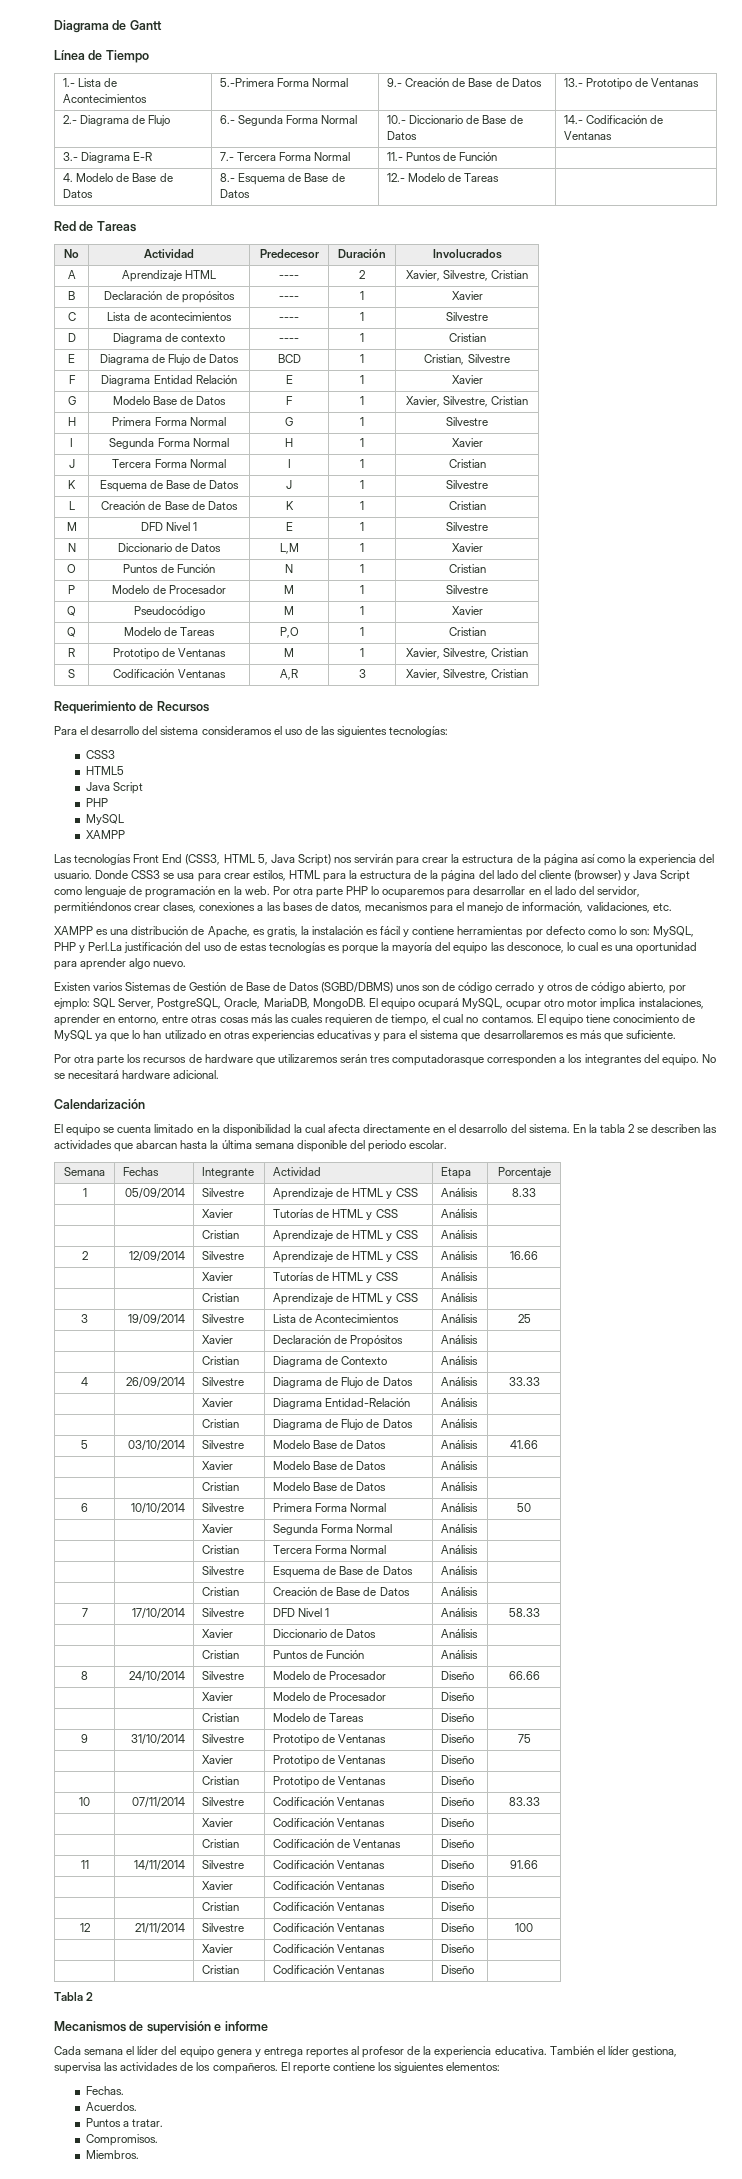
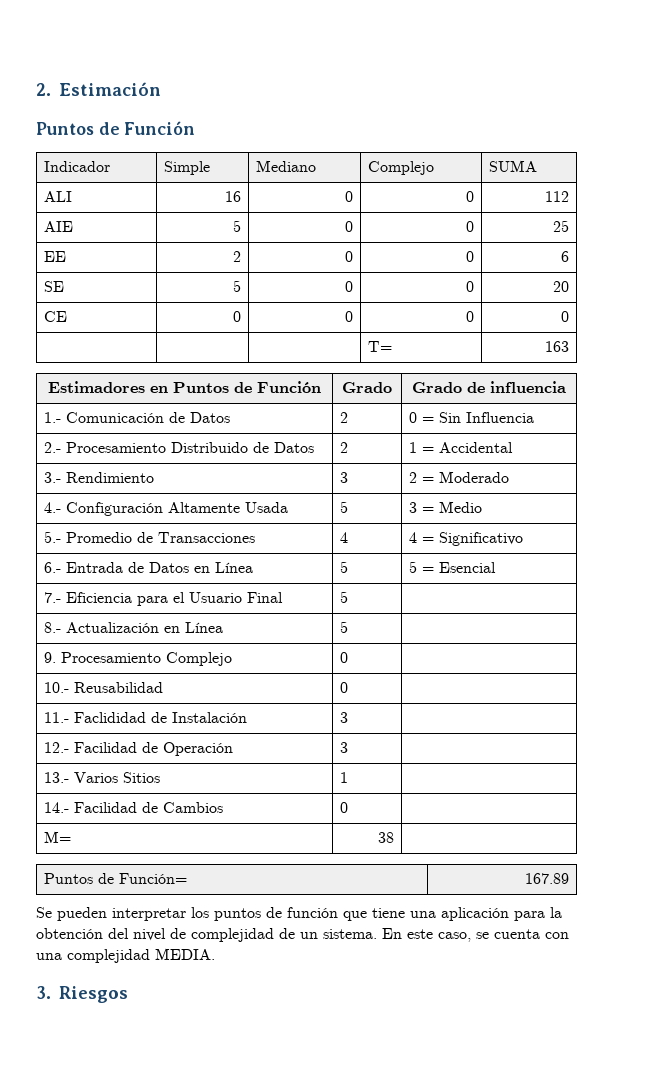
- Diagrama de Gantt
- Línea de Tiempo
- 1.- Lista de Acontecimientos | 5.-Primera Forma Normal | 9.- Creación de Base de Datos | 13.- Prototipo de Ventanas
- 2.- Diagrama de Flujo | 6.- Segunda Forma Normal | 10.- Diccionario de Base de Datos | 14.- Codificación de Ventanas
- 3.- Diagrama E-R | 7.- Tercera Forma Normal | 11.- Puntos de Función |
- 4. Modelo de Base de Datos | 8.- Esquema de Base de Datos | 12.- Modelo de Tareas |
- Red de Tareas
- No | Actividad | Predecesor | Duración | Involucrados
- A | Aprendizaje HTML | ---- | 2 | Xavier, Silvestre, Cristian
- B | Declaración de propósitos | ---- | 1 | Xavier
- C | Lista de acontecimientos | ---- | 1 | Silvestre
- D | Diagrama de contexto | ---- | 1 | Cristian
- E | Diagrama de Flujo de Datos | BCD | 1 | Cristian, Silvestre
- F | Diagrama Entidad Relación | E | 1 | Xavier
- G | Modelo Base de Datos | F | 1 | Xavier, Silvestre, Cristian
- H | Primera Forma Normal | G | 1 | Silvestre
- I | Segunda Forma Normal | H | 1 | Xavier
- J | Tercera Forma Normal | I | 1 | Cristian
- K | Esquema de Base de Datos | J | 1 | Silvestre
- L | Creación de Base de Datos | K | 1 | Cristian
- M | DFD Nivel 1 | E | 1 | Silvestre
- N | Diccionario de Datos | L,M | 1 | Xavier
- O | Puntos de Función | N | 1 | Cristian
- P | Modelo de Procesador | M | 1 | Silvestre
- Q | Pseudocódigo | M | 1 | Xavier
- Q | Modelo de Tareas | P,O | 1 | Cristian
- R | Prototipo de Ventanas | M | 1 | Xavier, Silvestre, Cristian
- S | Codificación Ventanas | A,R | 3 | Xavier, Silvestre, Cristian
- Requerimiento de Recursos
- Para el desarrollo del sistema consideramos el uso de las siguientes tecnologías:
- CSS3
- HTML5
- Java Script
- PHP
- MySQL
- XAMPP
- Las tecnologías Front End (CSS3, HTML 5, Java Script) nos servirán para crear la estructura de la página así como la experiencia del usuario. Donde CSS3 se usa para crear estilos, HTML para la estructura de la página del lado del cliente (browser) y Java Script como lenguaje de programación en la web. Por otra parte PHP lo ocuparemos para desarrollar en el lado del servidor, permitiéndonos crear clases, conexiones a las bases de datos, mecanismos para el manejo de información, validaciones, etc.
- XAMPP es una distribución de Apache, es gratis, la instalación es fácil y contiene herramientas por defecto como lo son: MySQL, PHP y Perl.La justificación del uso de estas tecnologías es porque la mayoría del equipo las desconoce, lo cual es una oportunidad para aprender algo nuevo.
- Existen varios Sistemas de Gestión de Base de Datos (SGBD/DBMS) unos son de código cerrado y otros de código abierto, por ejmplo: SQL Server, PostgreSQL, Oracle, MariaDB, MongoDB. El equipo ocupará MySQL, ocupar otro motor implica instalaciones, aprender en entorno, entre otras cosas más las cuales requieren de tiempo, el cual no contamos. El equipo tiene conocimiento de MySQL ya que lo han utilizado en otras experiencias educativas y para el sistema que desarrollaremos es más que suficiente.
- Por otra parte los recursos de hardware que utilizaremos serán tres computadorasque corresponden a los integrantes del equipo. No se necesitará hardware adicional.
- Calendarización
- El equipo se cuenta limitado en la disponibilidad la cual afecta directamente en el desarrollo del sistema. En la tabla 2 se describen las actividades que abarcan hasta la última semana disponible del periodo escolar.
- Semana | Fechas | Integrante | Actividad | Etapa | Porcentaje
- 1 | 05/09/2014 | Silvestre | Aprendizaje de HTML y CSS | Análisis | 8.33
- | | Xavier | Tutorías de HTML y CSS | Análisis |
- | | Cristian | Aprendizaje de HTML y CSS | Análisis |
- 2 | 12/09/2014 | Silvestre | Aprendizaje de HTML y CSS | Análisis | 16.66
- | | Xavier | Tutorías de HTML y CSS | Análisis |
- | | Cristian | Aprendizaje de HTML y CSS | Análisis |
- 3 | 19/09/2014 | Silvestre | Lista de Acontecimientos | Análisis | 25
- | | Xavier | Declaración de Propósitos | Análisis |
- | | Cristian | Diagrama de Contexto | Análisis |
- 4 | 26/09/2014 | Silvestre | Diagrama de Flujo de Datos | Análisis | 33.33
- | | Xavier | Diagrama Entidad-Relación | Análisis |
- | | Cristian | Diagrama de Flujo de Datos | Análisis |
- 5 | 03/10/2014 | Silvestre | Modelo Base de Datos | Análisis | 41.66
- | | Xavier | Modelo Base de Datos | Análisis |
- | | Cristian | Modelo Base de Datos | Análisis |
- 6 | 10/10/2014 | Silvestre | Primera Forma Normal | Análisis | 50
- | | Xavier | Segunda Forma Normal | Análisis |
- | | Cristian | Tercera Forma Normal | Análisis |
- | | Silvestre | Esquema de Base de Datos | Análisis |
- | | Cristian | Creación de Base de Datos | Análisis |
- 7 | 17/10/2014 | Silvestre | DFD Nivel 1 | Análisis | 58.33
- | | Xavier | Diccionario de Datos | Análisis |
- | | Cristian | Puntos de Función | Análisis |
- 8 | 24/10/2014 | Silvestre | Modelo de Procesador | Diseño | 66.66
- | | Xavier | Modelo de Procesador | Diseño |
- | | Cristian | Modelo de Tareas | Diseño |
- 9 | 31/10/2014 | Silvestre | Prototipo de Ventanas | Diseño | 75
- | | Xavier | Prototipo de Ventanas | Diseño |
- | | Cristian | Prototipo de Ventanas | Diseño |
- 10 | 07/11/2014 | Silvestre | Codificación Ventanas | Diseño | 83.33
- | | Xavier | Codificación Ventanas | Diseño |
- | | Cristian | Codificación de Ventanas | Diseño |
- 11 | 14/11/2014 | Silvestre | Codificación Ventanas | Diseño | 91.66
- | | Xavier | Codificación Ventanas | Diseño |
- | | Cristian | Codificación Ventanas | Diseño |
- 12 | 21/11/2014 | Silvestre | Codificación Ventanas | Diseño | 100
- | | Xavier | Codificación Ventanas | Diseño |
- | | Cristian | Codificación Ventanas | Diseño |
- Tabla 2
- Mecanismos de supervisión e informe
- Cada semana el líder del equipo genera y entrega reportes al profesor de la experiencia educativa. También el líder gestiona, supervisa las actividades de los compañeros. El reporte contiene los siguientes elementos:
- Fechas.
- Acuerdos.
- Puntos a tratar.
- Compromisos.
- Miembros.
+ 2. Estimación
+ Puntos de Función
+ Indicador | Simple | Mediano | Complejo | SUMA
+ ALI | 16 | 0 | 0 | 112
+ AIE | 5 | 0 | 0 | 25
+ EE | 2 | 0 | 0 | 6
+ SE | 5 | 0 | 0 | 20
+ CE | 0 | 0 | 0 | 0
+ | | | T= | 163
+ Estimadores en Puntos de Función | Grado | Grado de influencia
+ 1.- Comunicación de Datos | 2 | 0 = Sin Influencia
+ 2.- Procesamiento Distribuido de Datos | 2 | 1 = Accidental
+ 3.- Rendimiento | 3 | 2 = Moderado
+ 4.- Configuración Altamente Usada | 5 | 3 = Medio
+ 5.- Promedio de Transacciones | 4 | 4 = Significativo
+ 6.- Entrada de Datos en Línea | 5 | 5 = Esencial
+ 7.- Eficiencia para el Usuario Final | 5 |
+ 8.- Actualización en Línea | 5 |
+ 9. Procesamiento Complejo | 0 |
+ 10.- Reusabilidad | 0 |
+ 11.- Faclididad de Instalación | 3 |
+ 12.- Facilidad de Operación | 3 |
+ 13.- Varios Sitios | 1 |
+ 14.- Facilidad de Cambios | 0 |
+ M= | 38 |
+ Puntos de Función= | 167.89
+ Se pueden interpretar los puntos de función que tiene una aplicación para la obtención del nivel de complejidad de un sistema. En este caso, se cuenta con una complejidad MEDIA.
+ 3. Riesgos

